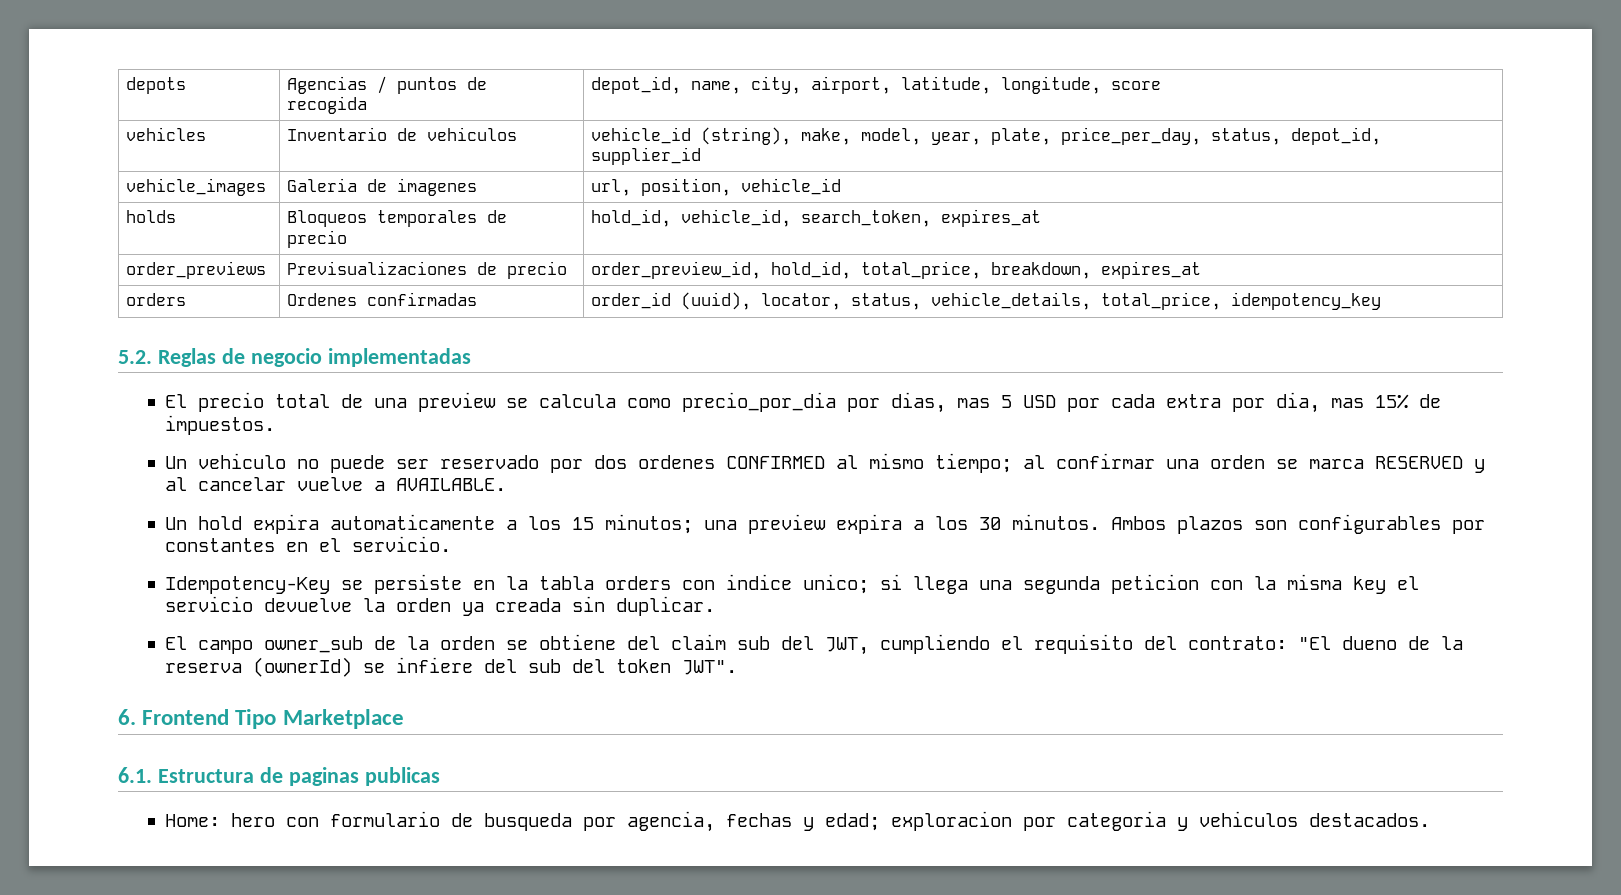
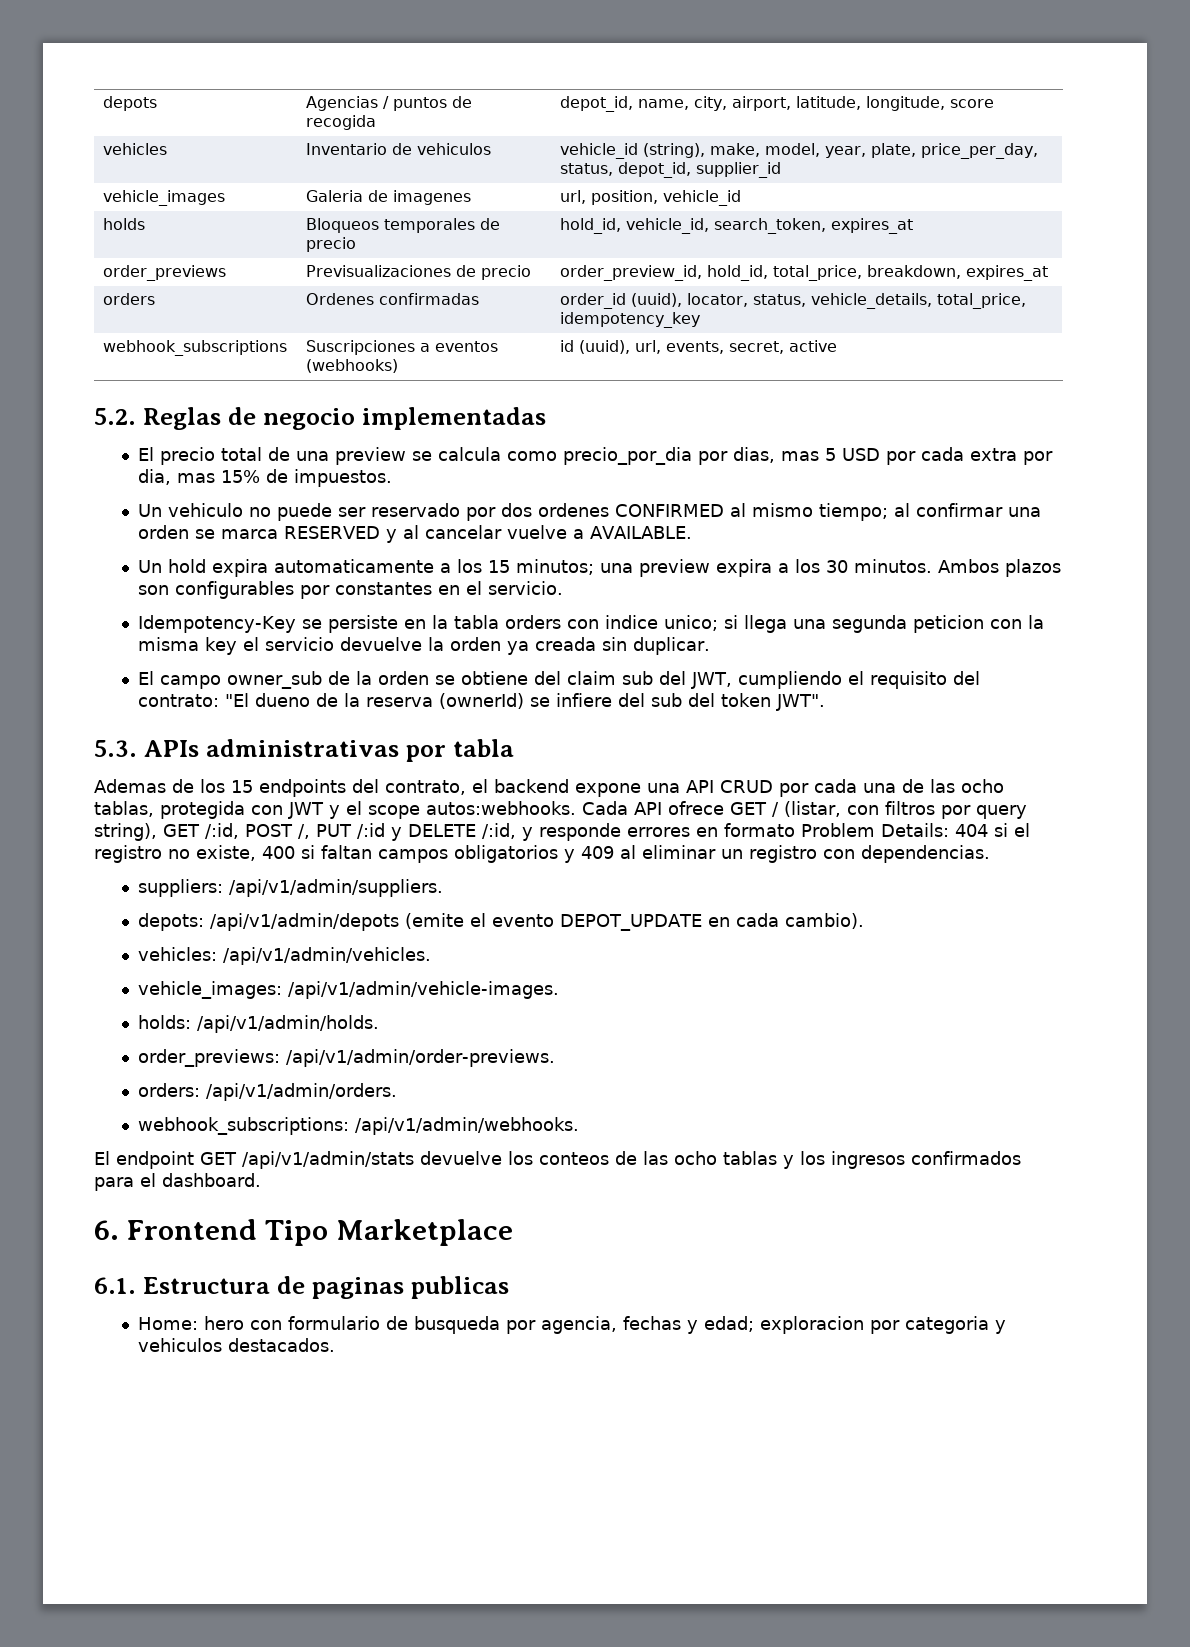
+ webhook_subscriptions | Suscripciones a eventos (webhooks) | id (uuid), url, events, secret, active
+ 5.3. APIs administrativas por tabla
+ Ademas de los 15 endpoints del contrato, el backend expone una API CRUD por cada una de las ocho tablas, protegida con JWT y el scope autos:webhooks. Cada API ofrece GET / (listar, con filtros por query string), GET /:id, POST /, PUT /:id y DELETE /:id, y responde errores en formato Problem Details: 404 si el registro no existe, 400 si faltan campos obligatorios y 409 al eliminar un registro con dependencias.
+ suppliers: /api/v1/admin/suppliers.
+ depots: /api/v1/admin/depots (emite el evento DEPOT_UPDATE en cada cambio).
+ vehicles: /api/v1/admin/vehicles.
+ vehicle_images: /api/v1/admin/vehicle-images.
+ holds: /api/v1/admin/holds.
+ order_previews: /api/v1/admin/order-previews.
+ orders: /api/v1/admin/orders.
+ webhook_subscriptions: /api/v1/admin/webhooks.
+ El endpoint GET /api/v1/admin/stats devuelve los conteos de las ocho tablas y los ingresos confirmados para el dashboard.

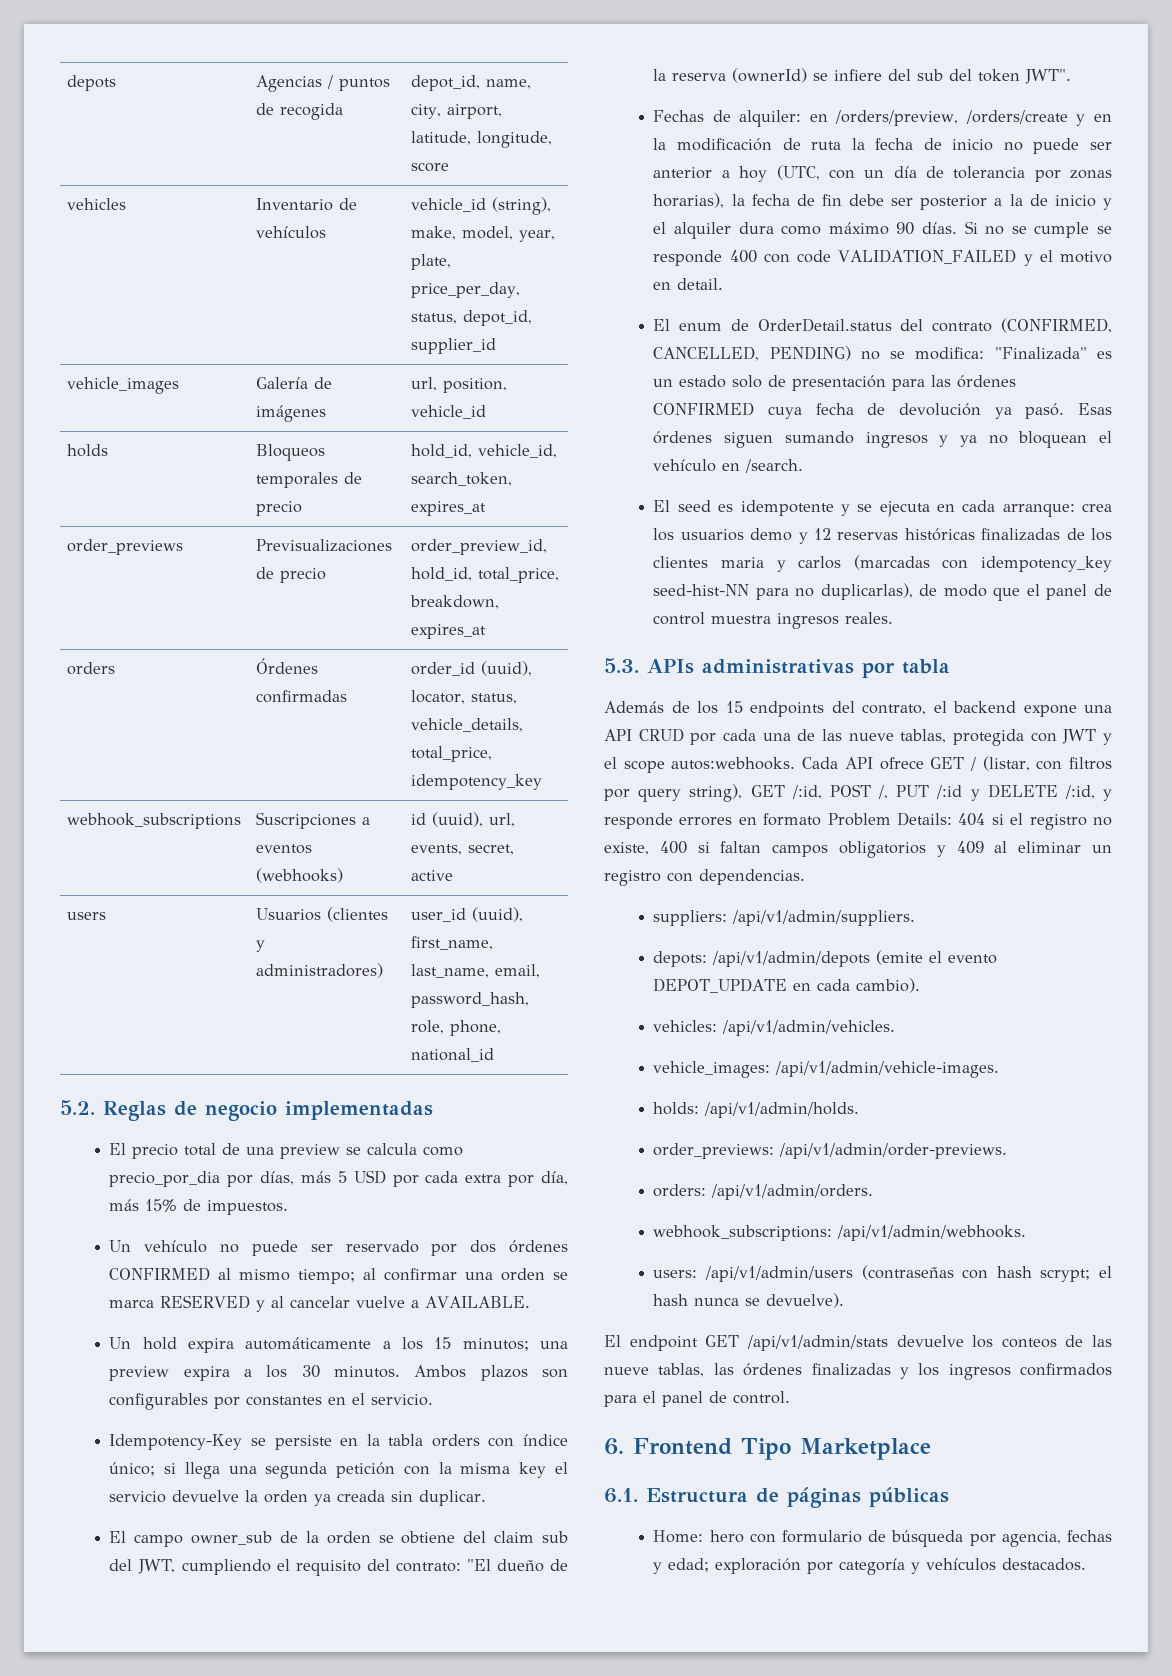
- vehicles | Inventario de vehiculos | vehicle_id (string), make, model, year, plate, price_per_day, status, depot_id, supplier_id
+ vehicles | Inventario de vehículos | vehicle_id (string), make, model, year, plate, price_per_day, status, depot_id, supplier_id
- vehicle_images | Galeria de imagenes | url, position, vehicle_id
+ vehicle_images | Galería de imágenes | url, position, vehicle_id
- orders | Ordenes confirmadas | order_id (uuid), locator, status, vehicle_details, total_price, idempotency_key
+ orders | Órdenes confirmadas | order_id (uuid), locator, status, vehicle_details, total_price, idempotency_key
+ users | Usuarios (clientes y administradores) | user_id (uuid), first_name, last_name, email, password_hash, role, phone, national_id
- El precio total de una preview se calcula como precio_por_dia por dias, mas 5 USD por cada extra por dia, mas 15% de impuestos.
+ El precio total de una preview se calcula como precio_por_dia por días, más 5 USD por cada extra por día, más 15% de impuestos.
- Un vehiculo no puede ser reservado por dos ordenes CONFIRMED al mismo tiempo; al confirmar una orden se marca RESERVED y al cancelar vuelve a AVAILABLE.
+ Un vehículo no puede ser reservado por dos órdenes CONFIRMED al mismo tiempo; al confirmar una orden se marca RESERVED y al cancelar vuelve a AVAILABLE.
- Un hold expira automaticamente a los 15 minutos; una preview expira a los 30 minutos.
+ Un hold expira automáticamente a los 15 minutos; una preview expira a los 30 minutos.
- Idempotency-Key se persiste en la tabla orders con indice unico; si llega una segunda peticion con la misma key el servicio devuelve la orden ya creada sin duplicar.
+ Idempotency-Key se persiste en la tabla orders con índice único; si llega una segunda petición con la misma key el servicio devuelve la orden ya creada sin duplicar.
- El campo owner_sub de la orden se obtiene del claim sub del JWT, cumpliendo el requisito del contrato: "El dueno de la reserva (ownerId) se infiere del sub del token JWT".
+ El campo owner_sub de la orden se obtiene del claim sub del JWT, cumpliendo el requisito del contrato: "El dueño de la reserva (ownerId) se infiere del sub del token JWT".
+ Fechas de alquiler: en /orders/preview, /orders/create y en la modificación de ruta la fecha de inicio no puede ser anterior a hoy (UTC, con un día de tolerancia por zonas horarias), la fecha de fin debe ser posterior a la de inicio y el alquiler dura como máximo 90 días. Si no se cumple se responde 400 con code VALIDATION_FAILED y el motivo en detail.
+ El enum de OrderDetail.status del contrato (CONFIRMED, CANCELLED, PENDING) no se modifica: "Finalizada" es un estado solo de presentación para las órdenes CONFIRMED cuya fecha de devolución ya pasó. Esas órdenes siguen sumando ingresos y ya no bloquean el vehículo en /search.
+ El seed es idempotente y se ejecuta en cada arranque: crea los usuarios demo y 12 reservas históricas finalizadas de los clientes maria y carlos (marcadas con idempotency_key seed-hist-NN para no duplicarlas), de modo que el panel de control muestra ingresos reales.
- Ademas de los 15 endpoints del contrato, el backend expone una API CRUD por cada una de las ocho tablas, protegida con JWT y el scope autos:webhooks.
+ Además de los 15 endpoints del contrato, el backend expone una API CRUD por cada una de las nueve tablas, protegida con JWT y el scope autos:webhooks.
+ users: /api/v1/admin/users (contraseñas con hash scrypt; el hash nunca se devuelve).
- El endpoint GET /api/v1/admin/stats devuelve los conteos de las ocho tablas y los ingresos confirmados para el dashboard.
+ El endpoint GET /api/v1/admin/stats devuelve los conteos de las nueve tablas, las órdenes finalizadas y los ingresos confirmados para el panel de control.
- 6.1. Estructura de paginas publicas
+ 6.1. Estructura de páginas públicas
- Home: hero con formulario de busqueda por agencia, fechas y edad; exploracion por categoria y vehiculos destacados.
+ Home: hero con formulario de búsqueda por agencia, fechas y edad; exploración por categoría y vehículos destacados.

